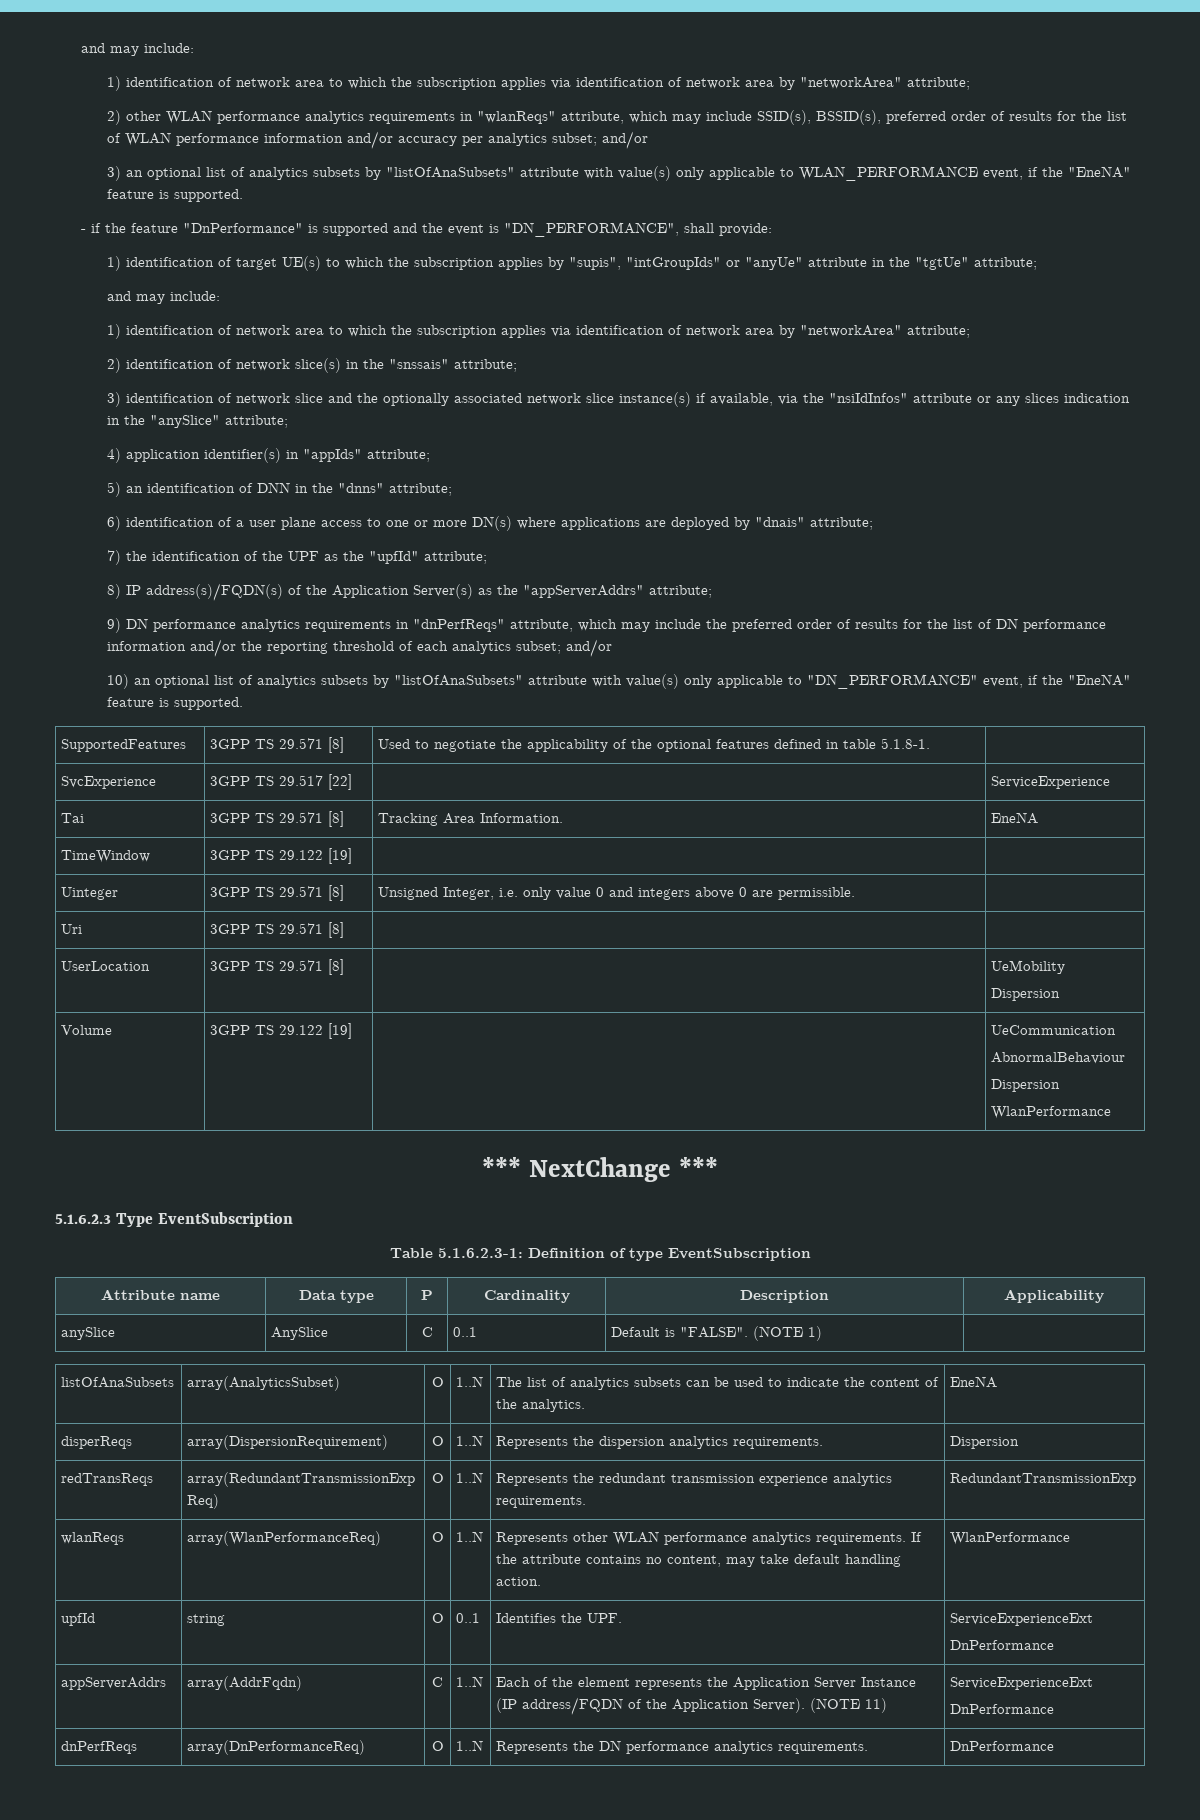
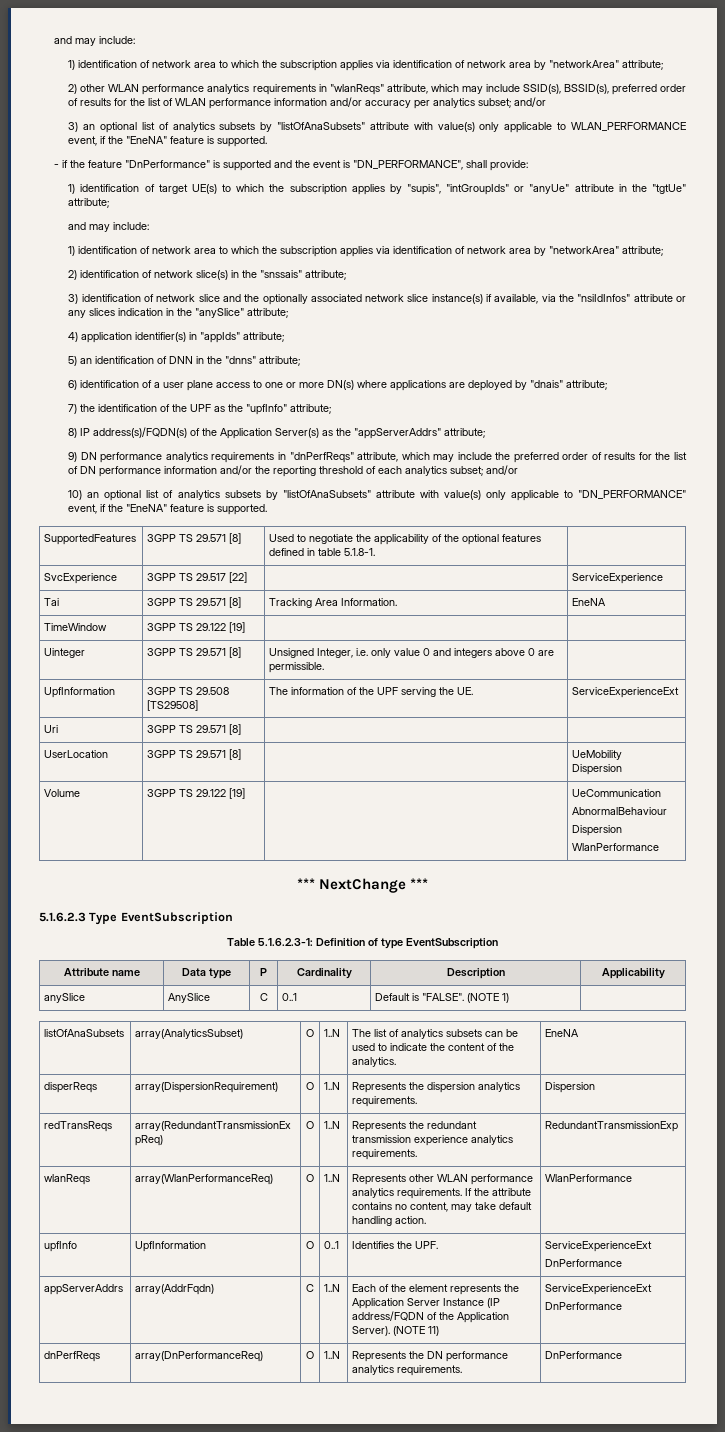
- 7) the identification of the UPF as the "upfId" attribute;
+ 7) the identification of the UPF as the "upfInfo" attribute;
+ UpfInformation | 3GPP TS 29.508 [TS29508] | The information of the UPF serving the UE. | ServiceExperienceExt
- upfId | string | O | 0..1 | Identifies the UPF. | ServiceExperienceExt
+ upfInfo | UpfInformation | O | 0..1 | Identifies the UPF. | ServiceExperienceExt

